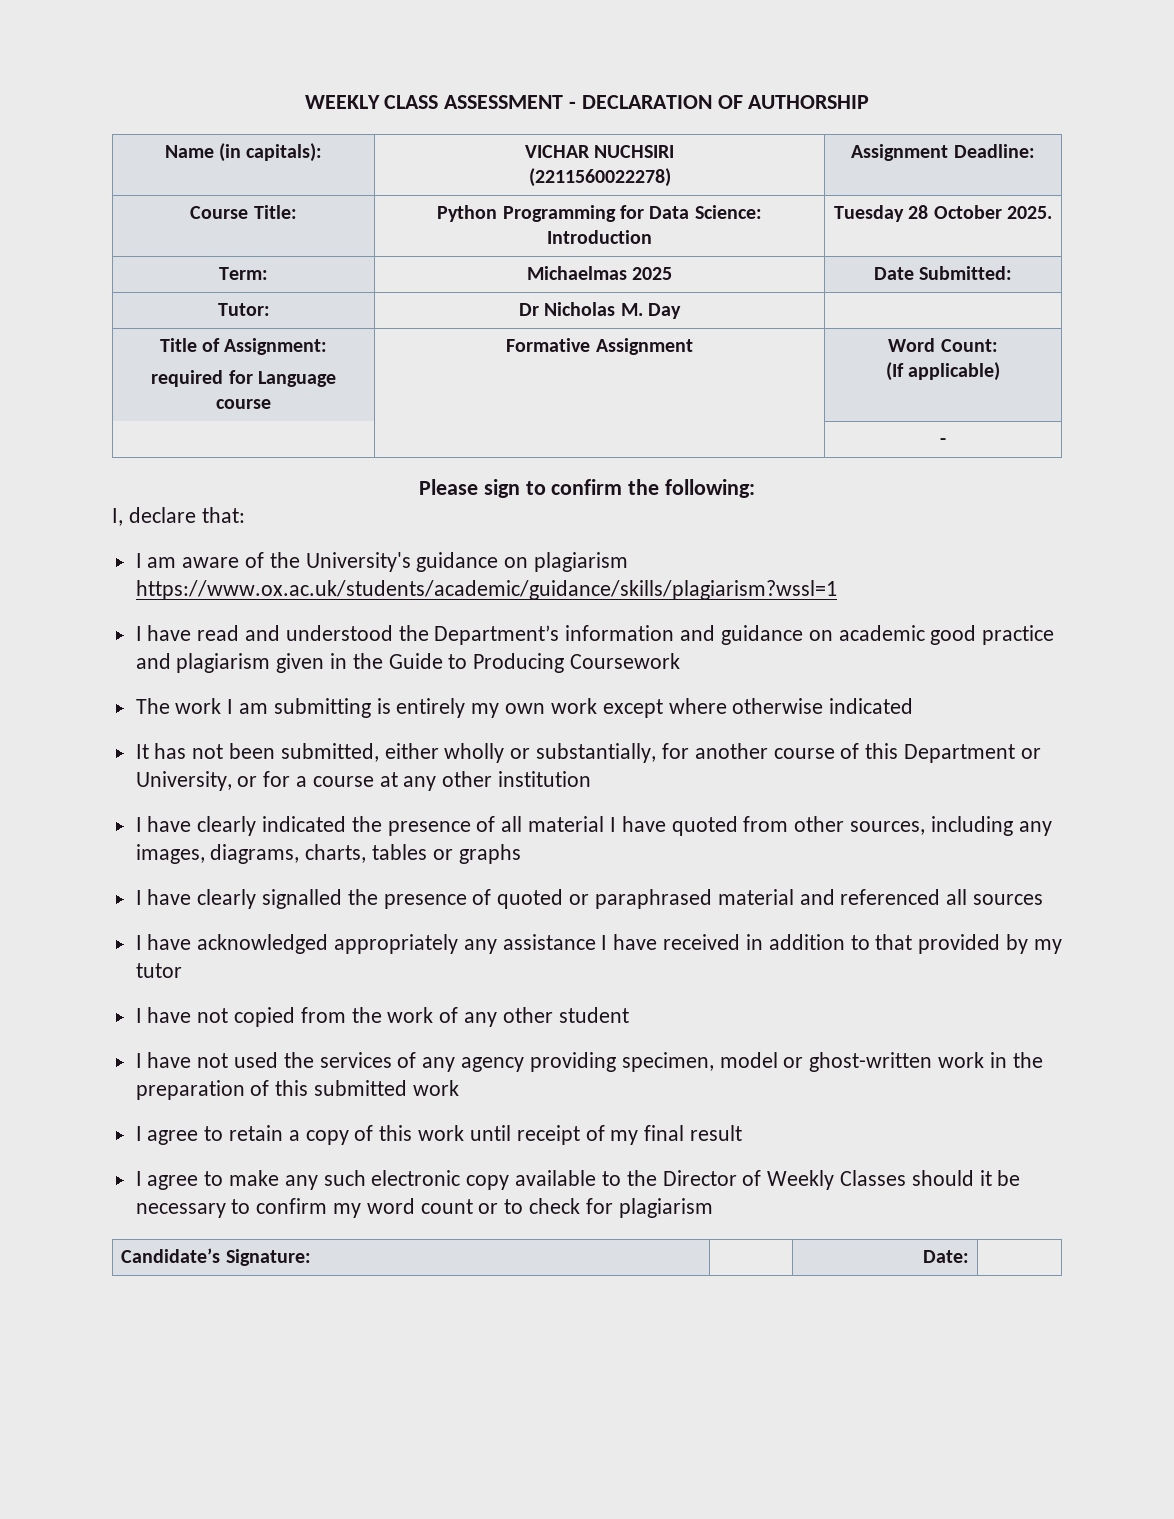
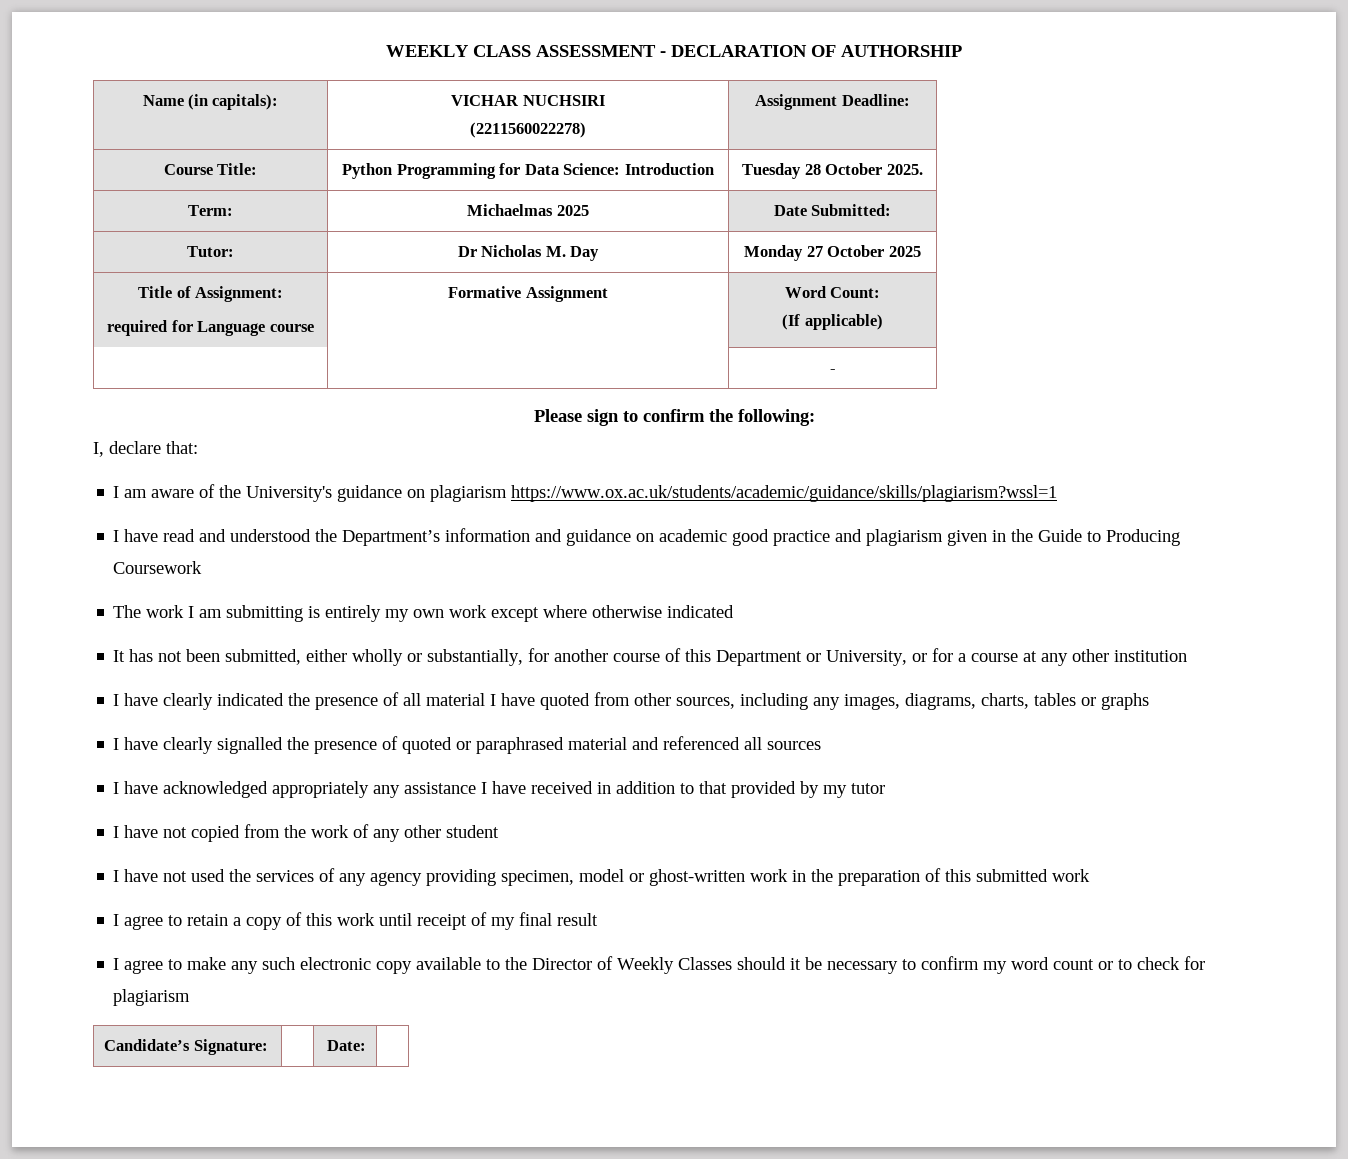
- Tutor: | Dr Nicholas M. Day |
+ Tutor: | Dr Nicholas M. Day | Monday 27 October 2025

